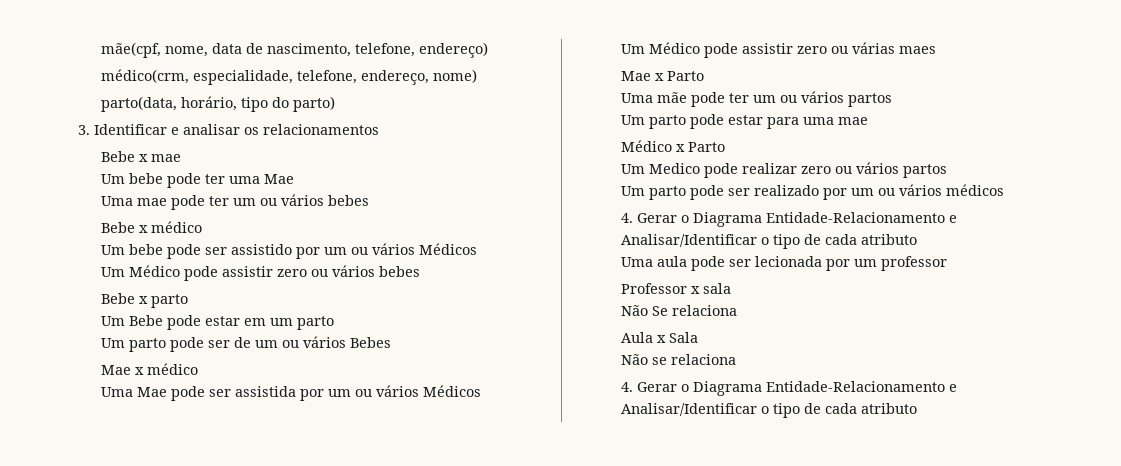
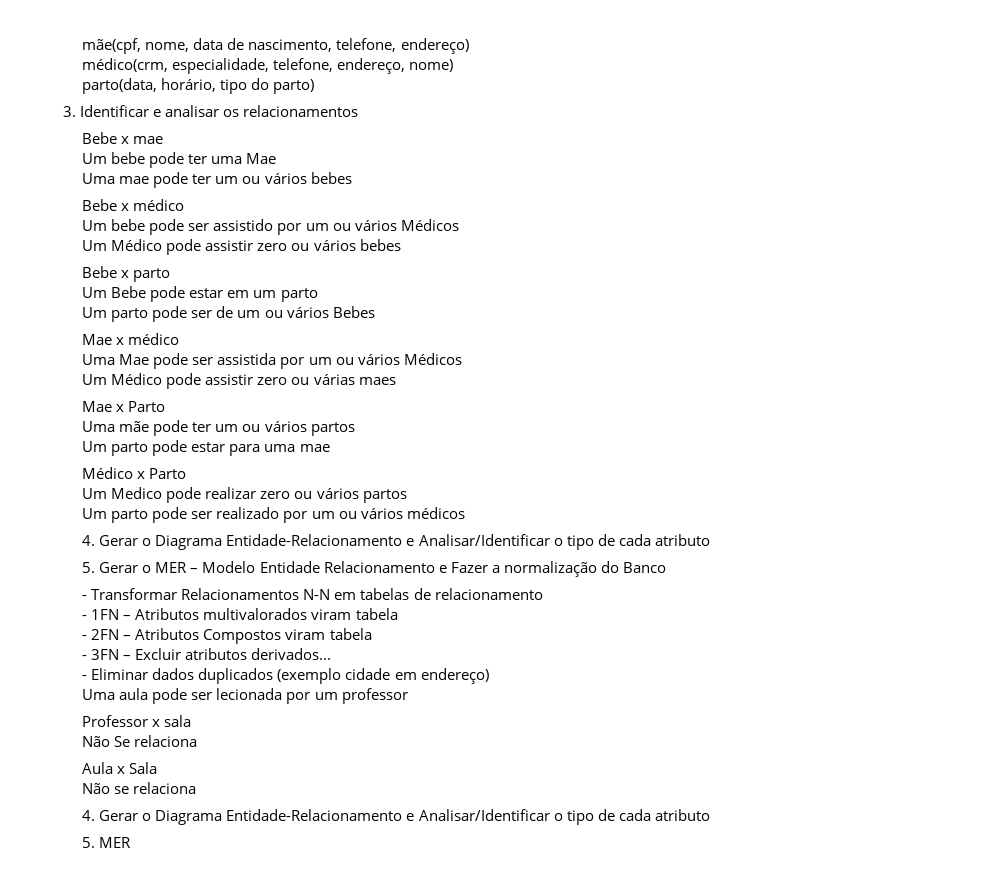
+ 5. Gerar o MER – Modelo Entidade Relacionamento e Fazer a normalização do Banco
+ - Transformar Relacionamentos N-N em tabelas de relacionamento
+ - 1FN – Atributos multivalorados viram tabela
+ - 2FN – Atributos Compostos viram tabela
+ - 3FN – Excluir atributos derivados...
+ - Eliminar dados duplicados (exemplo cidade em endereço)
+ 5. MER

